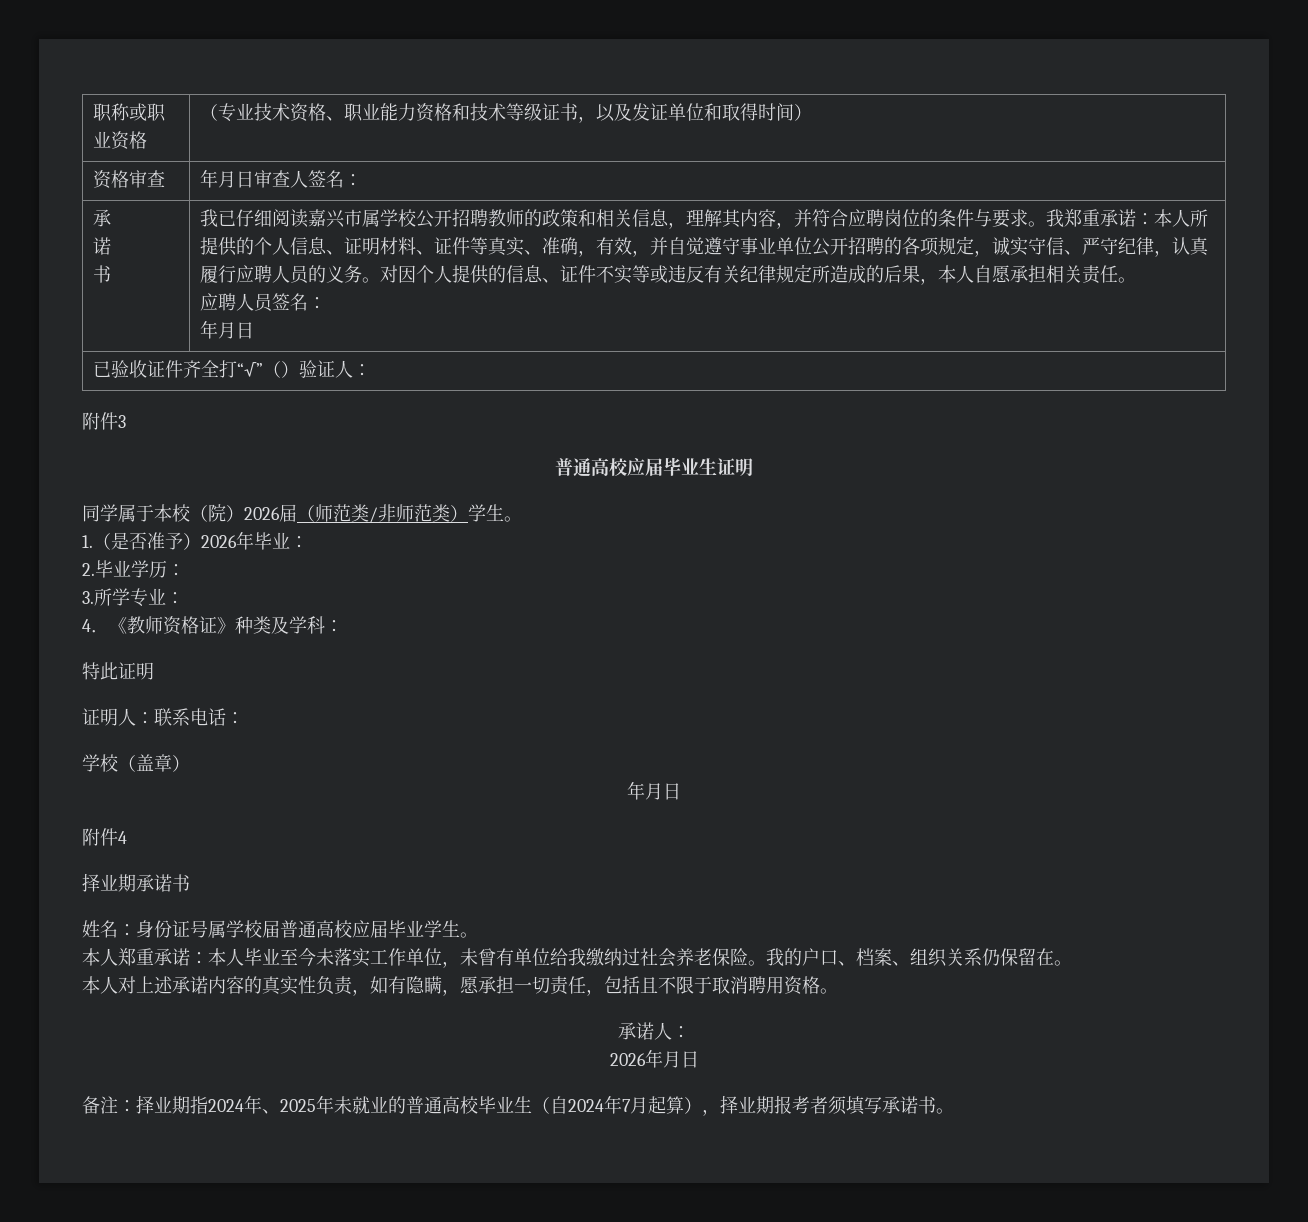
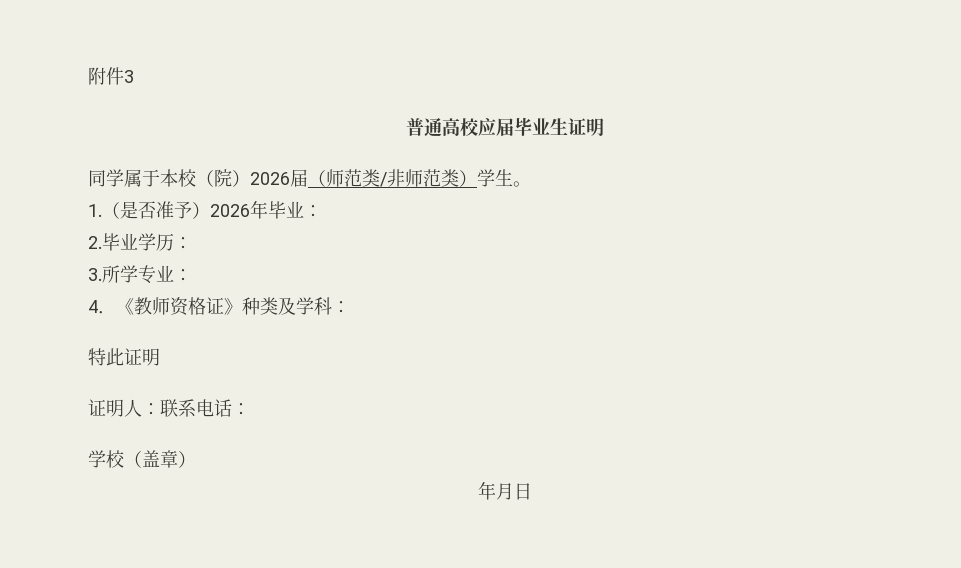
- 职称或职业资格 | （专业技术资格、职业能力资格和技术等级证书，以及发证单位和取得时间）
- 资格审查 | 年月日审查人签名：
- 承
- 诺
- 书 | 我已仔细阅读嘉兴市属学校公开招聘教师的政策和相关信息，理解其内容，并符合应聘岗位的条件与要求。我郑重承诺：本人所提供的个人信息、证明材料、证件等真实、准确，有效，并自觉遵守事业单位公开招聘的各项规定，诚实守信、严守纪律，认真履行应聘人员的义务。对因个人提供的信息、证件不实等或违反有关纪律规定所造成的后果，本人自愿承担相关责任。
- 应聘人员签名：
- 年月日
- 已验收证件齐全打“√”（）验证人：
- 附件4
- 择业期承诺书
- 姓名：身份证号属学校届普通高校应届毕业学生。
- 本人郑重承诺：本人毕业至今未落实工作单位，未曾有单位给我缴纳过社会养老保险。我的户口、档案、组织关系仍保留在。
- 本人对上述承诺内容的真实性负责，如有隐瞒，愿承担一切责任，包括且不限于取消聘用资格。
- 承诺人：
- 2026年月日
- 备注：择业期指2024年、2025年未就业的普通高校毕业生（自2024年7月起算），择业期报考者须填写承诺书。

